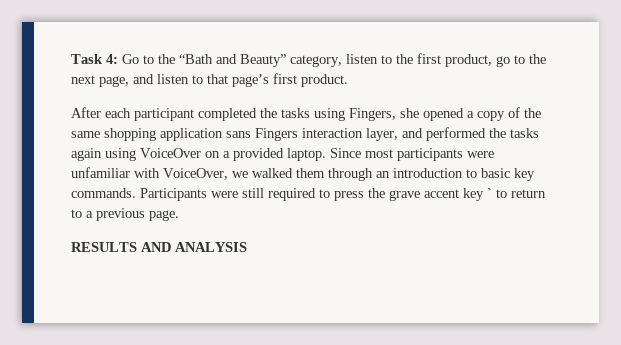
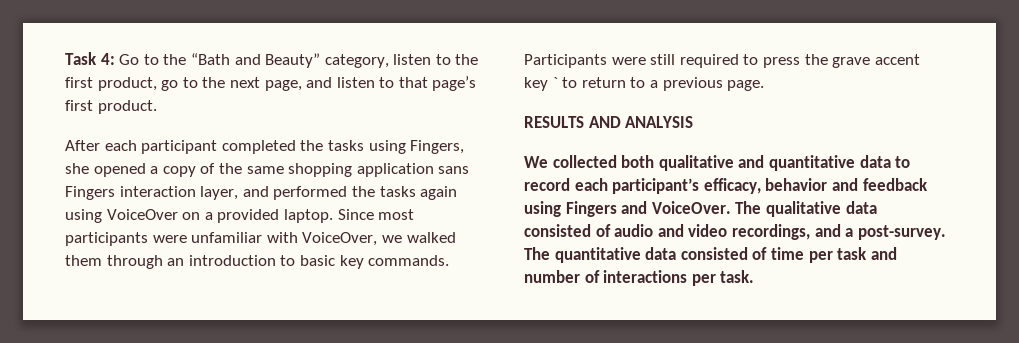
+ We collected both qualitative and quantitative data to record each participant’s efficacy, behavior and feedback using Fingers and VoiceOver. The qualitative data consisted of audio and video recordings, and a post-survey. The quantitative data consisted of time per task and number of interactions per task.

